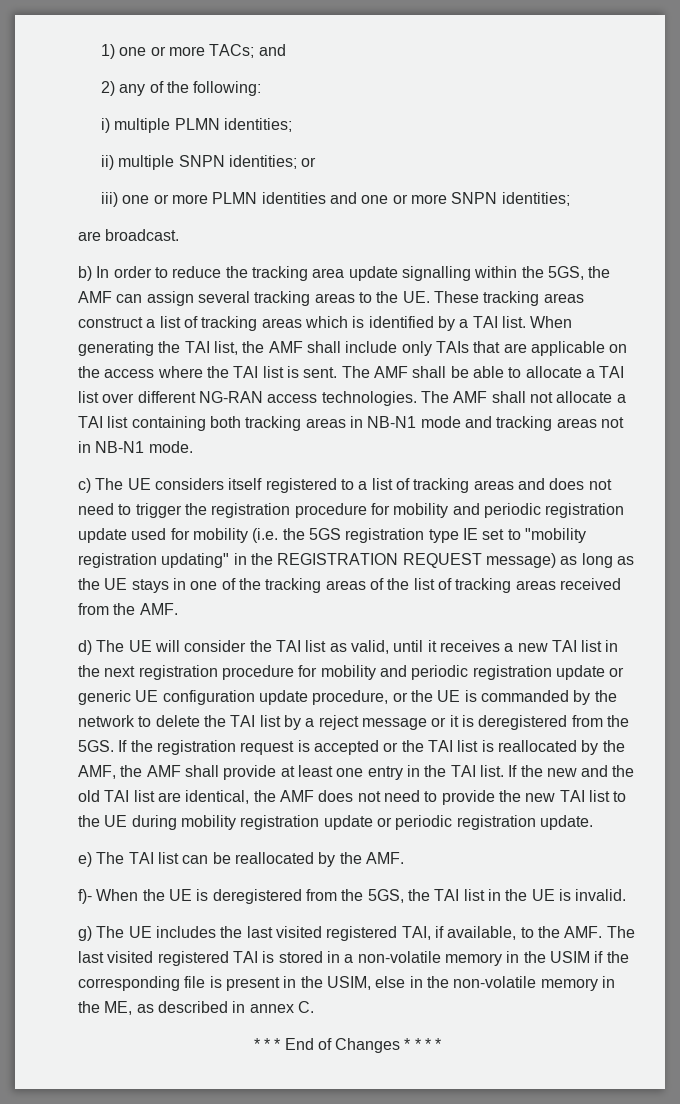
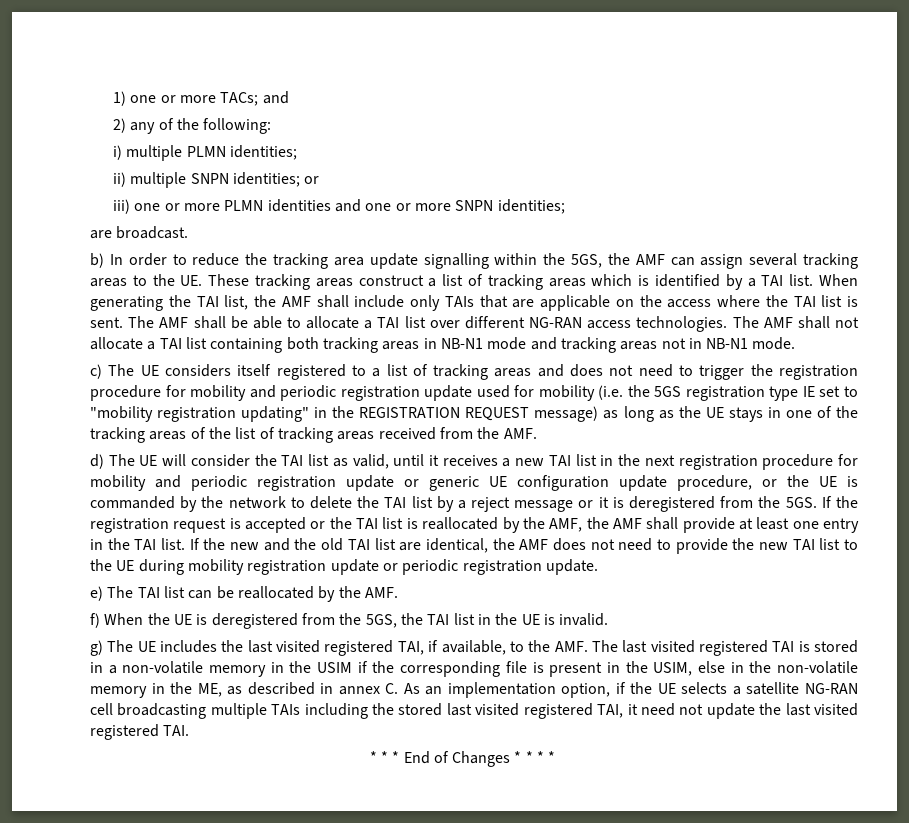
- f)- When the UE is deregistered from the 5GS, the TAI list in the UE is invalid.
+ f) When the UE is deregistered from the 5GS, the TAI list in the UE is invalid.
- g) The UE includes the last visited registered TAI, if available, to the AMF. The last visited registered TAI is stored in a non-volatile memory in the USIM if the corresponding file is present in the USIM, else in the non-volatile memory in the ME, as described in annex C.
+ g) The UE includes the last visited registered TAI, if available, to the AMF. The last visited registered TAI is stored in a non-volatile memory in the USIM if the corresponding file is present in the USIM, else in the non-volatile memory in the ME, as described in annex C. As an implementation option, if the UE selects a satellite NG-RAN cell broadcasting multiple TAIs including the stored last visited registered TAI, it need not update the last visited registered TAI.

